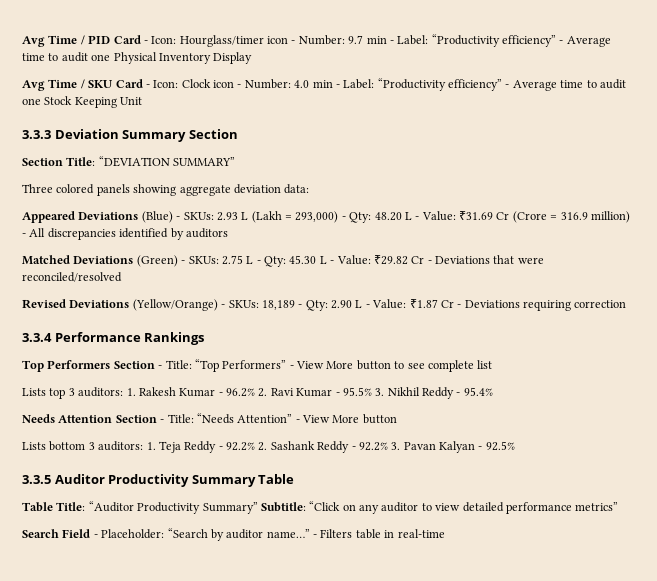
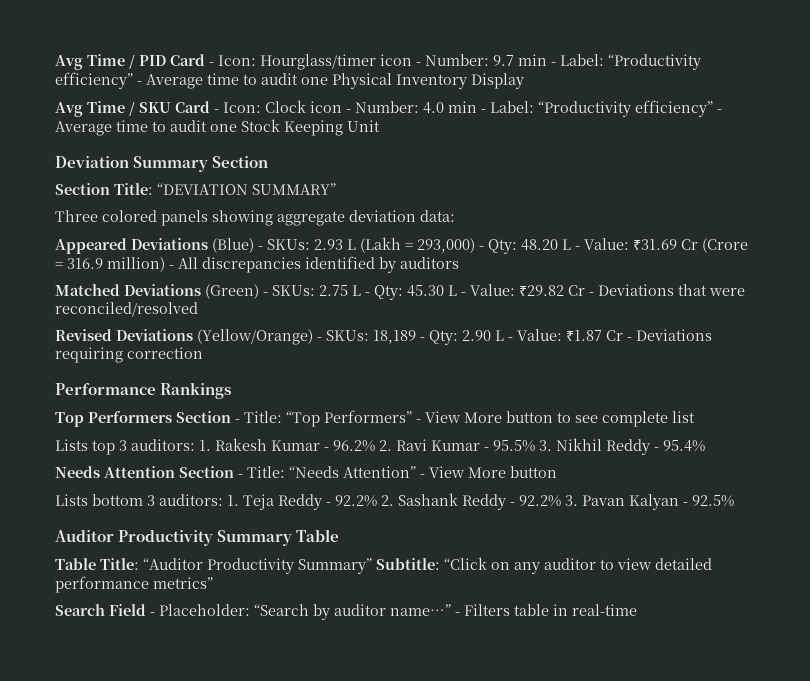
- 3.3.3 Deviation Summary Section
+ Deviation Summary Section
- 3.3.4 Performance Rankings
+ Performance Rankings
- 3.3.5 Auditor Productivity Summary Table
+ Auditor Productivity Summary Table

